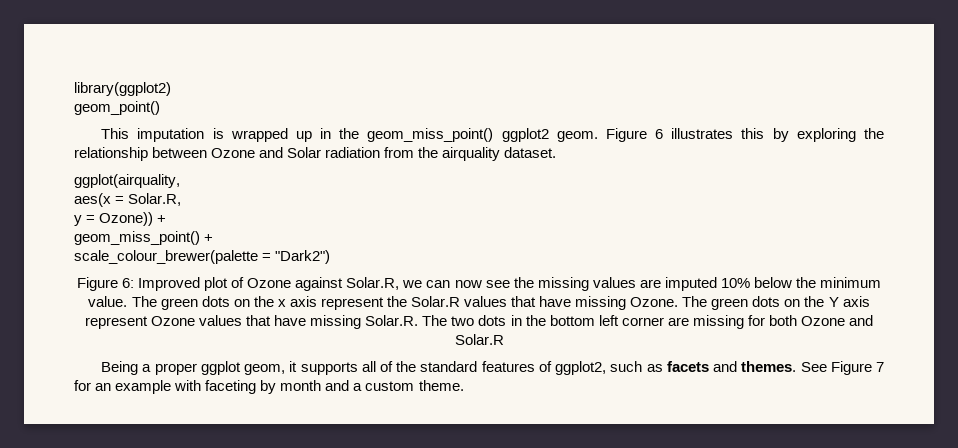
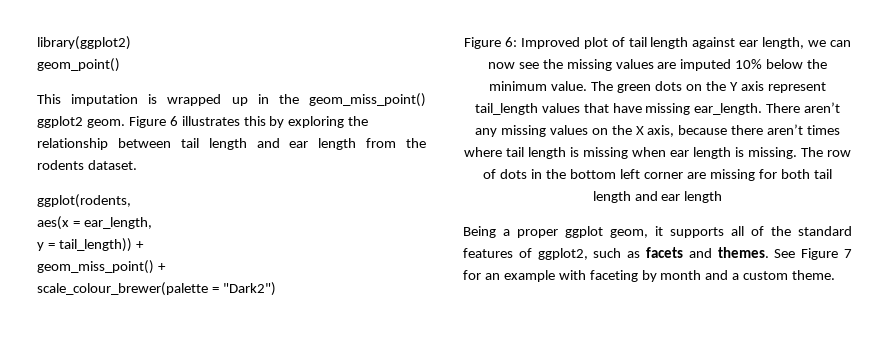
- Figure 6 illustrates this by exploring the relationship between Ozone and Solar radiation from the airquality dataset.
+ Figure 6 illustrates this by exploring the relationship between tail length and ear length from the rodents dataset.
- ggplot(airquality,
+ ggplot(rodents,
- aes(x = Solar.R,
+ aes(x = ear_length,
- y = Ozone)) +
+ y = tail_length)) +
- Figure 6: Improved plot of Ozone against Solar.R, we can now see the missing values are imputed 10% below the minimum value.
+ Figure 6: Improved plot of tail length against ear length, we can now see the missing values are imputed 10% below the minimum value.
- The green dots on the x axis represent the Solar.R values that have missing Ozone. The green dots on the Y axis represent Ozone values that have missing Solar.R. The two dots in the bottom left corner are missing for both Ozone and Solar.R
+ The green dots on the Y axis represent tail_length values that have missing ear_length. There aren’t any missing values on the X axis, because there aren’t times where tail length is missing when ear length is missing. The row of dots in the bottom left corner are missing for both tail length and ear length

